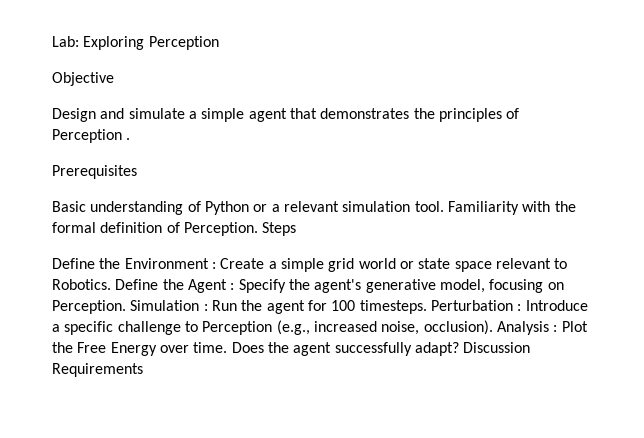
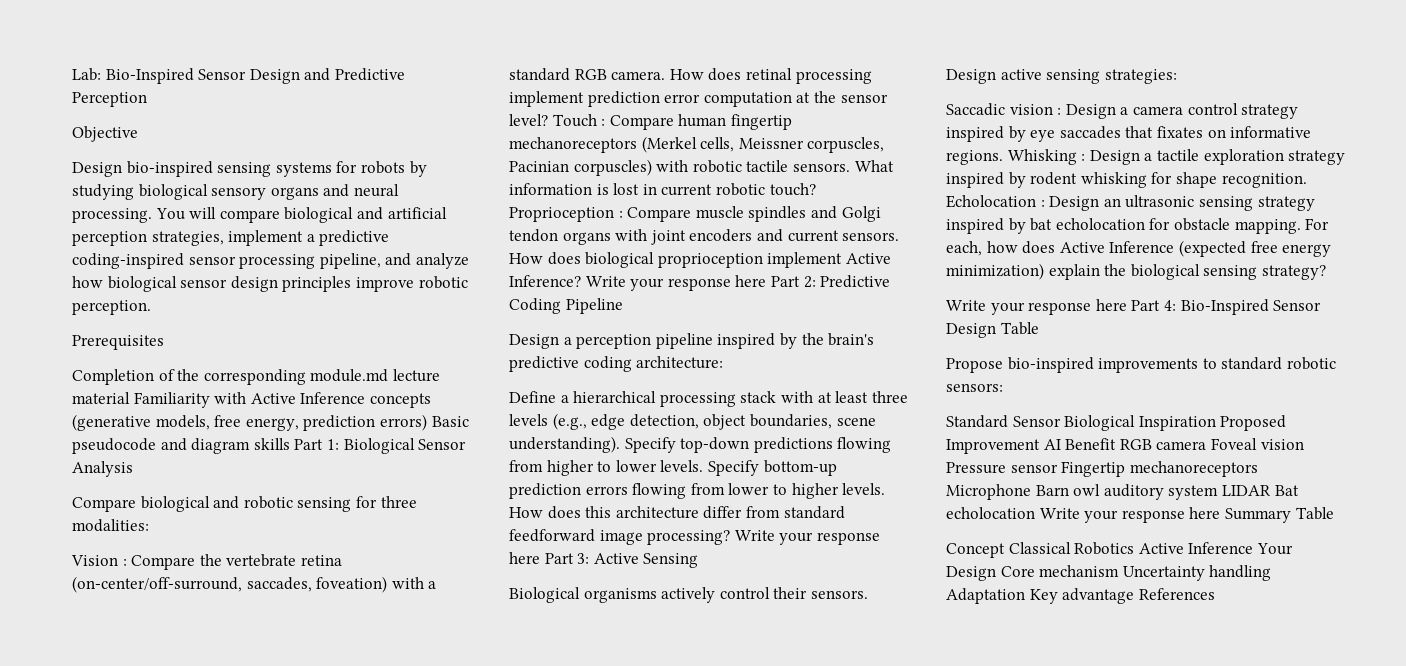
- Lab: Exploring Perception
+ Lab: Bio-Inspired Sensor Design and Predictive Perception
  Objective
- Design and simulate a simple agent that demonstrates the principles of Perception .
+ Design bio-inspired sensing systems for robots by studying biological sensory organs and neural processing. You will compare biological and artificial perception strategies, implement a predictive coding-inspired sensor processing pipeline, and analyze how biological sensor design principles improve robotic perception.
  Prerequisites
- Basic understanding of Python or a relevant simulation tool. Familiarity with the formal definition of Perception. Steps
- Define the Environment : Create a simple grid world or state space relevant to Robotics. Define the Agent : Specify the agent's generative model, focusing on Perception. Simulation : Run the agent for 100 timesteps. Perturbation : Introduce a specific challenge to Perception (e.g., increased noise, occlusion). Analysis : Plot the Free Energy over time. Does the agent successfully adapt? Discussion Requirements
+ Completion of the corresponding module.md lecture material Familiarity with Active Inference concepts (generative models, free energy, prediction errors) Basic pseudocode and diagram skills Part 1: Biological Sensor Analysis
+ Compare biological and robotic sensing for three modalities:
+ Vision : Compare the vertebrate retina (on-center/off-surround, saccades, foveation) with a standard RGB camera. How does retinal processing implement prediction error computation at the sensor level? Touch : Compare human fingertip mechanoreceptors (Merkel cells, Meissner corpuscles, Pacinian corpuscles) with robotic tactile sensors. What information is lost in current robotic touch? Proprioception : Compare muscle spindles and Golgi tendon organs with joint encoders and current sensors. How does biological proprioception implement Active Inference? Write your response here Part 2: Predictive Coding Pipeline
+ Design a perception pipeline inspired by the brain's predictive coding architecture:
+ Define a hierarchical processing stack with at least three levels (e.g., edge detection, object boundaries, scene understanding). Specify top-down predictions flowing from higher to lower levels. Specify bottom-up prediction errors flowing from lower to higher levels. How does this architecture differ from standard feedforward image processing? Write your response here Part 3: Active Sensing
+ Biological organisms actively control their sensors. Design active sensing strategies:
+ Saccadic vision : Design a camera control strategy inspired by eye saccades that fixates on informative regions. Whisking : Design a tactile exploration strategy inspired by rodent whisking for shape recognition. Echolocation : Design an ultrasonic sensing strategy inspired by bat echolocation for obstacle mapping. For each, how does Active Inference (expected free energy minimization) explain the biological sensing strategy?
+ Write your response here Part 4: Bio-Inspired Sensor Design Table
+ Propose bio-inspired improvements to standard robotic sensors:
+ Standard Sensor Biological Inspiration Proposed Improvement AI Benefit RGB camera Foveal vision Pressure sensor Fingertip mechanoreceptors Microphone Barn owl auditory system LIDAR Bat echolocation Write your response here Summary Table
+ Concept Classical Robotics Active Inference Your Design Core mechanism Uncertainty handling Adaptation Key advantage References

